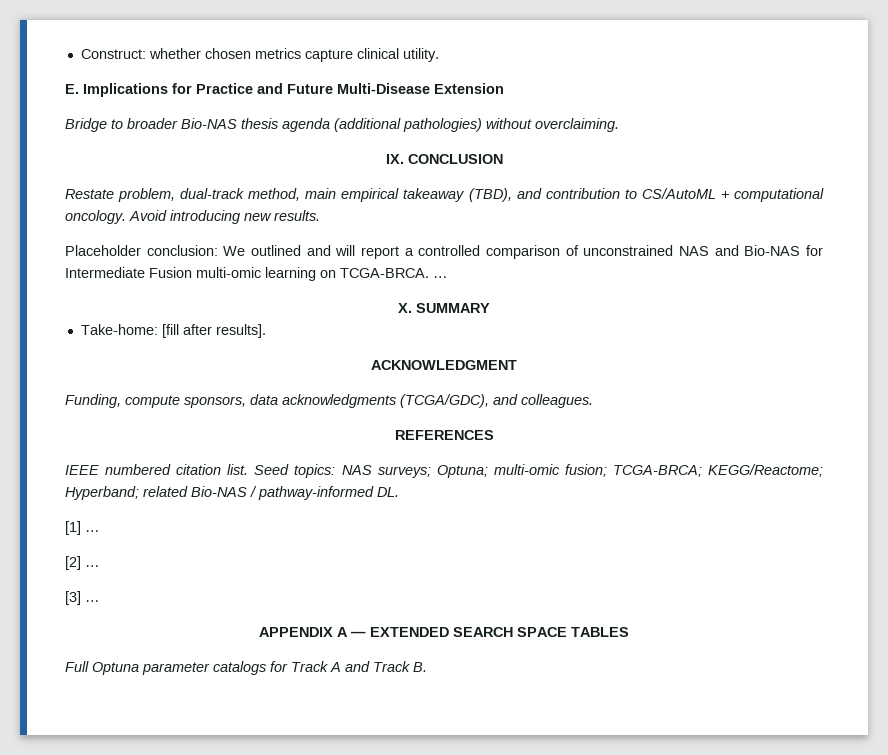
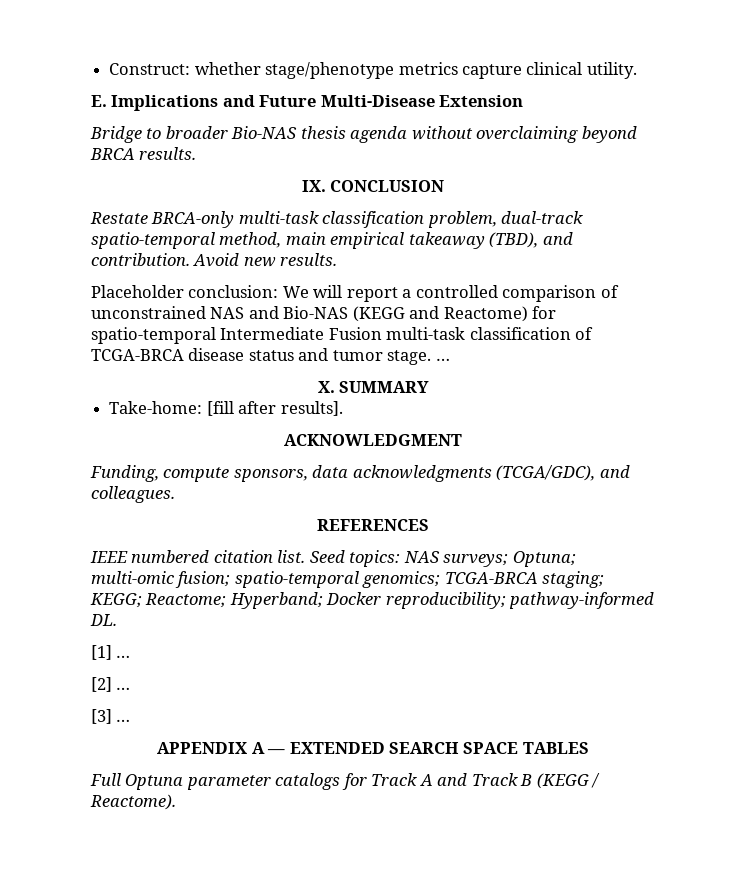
- Construct: whether chosen metrics capture clinical utility.
+ Construct: whether stage/phenotype metrics capture clinical utility.
- E. Implications for Practice and Future Multi-Disease Extension
+ E. Implications and Future Multi-Disease Extension
- Bridge to broader Bio-NAS thesis agenda (additional pathologies) without overclaiming.
+ Bridge to broader Bio-NAS thesis agenda without overclaiming beyond BRCA results.
- Restate problem, dual-track method, main empirical takeaway (TBD), and contribution to CS/AutoML + computational oncology. Avoid introducing new results.
+ Restate BRCA-only multi-task classification problem, dual-track spatio-temporal method, main empirical takeaway (TBD), and contribution. Avoid new results.
- Placeholder conclusion: We outlined and will report a controlled comparison of unconstrained NAS and Bio-NAS for Intermediate Fusion multi-omic learning on TCGA-BRCA.
+ Placeholder conclusion: We will report a controlled comparison of unconstrained NAS and Bio-NAS (KEGG and Reactome) for spatio-temporal Intermediate Fusion multi-task classification of TCGA-BRCA disease status and tumor stage.
- Seed topics: NAS surveys; Optuna; multi-omic fusion; TCGA-BRCA; KEGG/Reactome; Hyperband; related Bio-NAS / pathway-informed DL.
+ Seed topics: NAS surveys; Optuna; multi-omic fusion; spatio-temporal genomics; TCGA-BRCA staging; KEGG; Reactome; Hyperband; Docker reproducibility; pathway-informed DL.
- Full Optuna parameter catalogs for Track A and Track B.
+ Full Optuna parameter catalogs for Track A and Track B (KEGG / Reactome).

